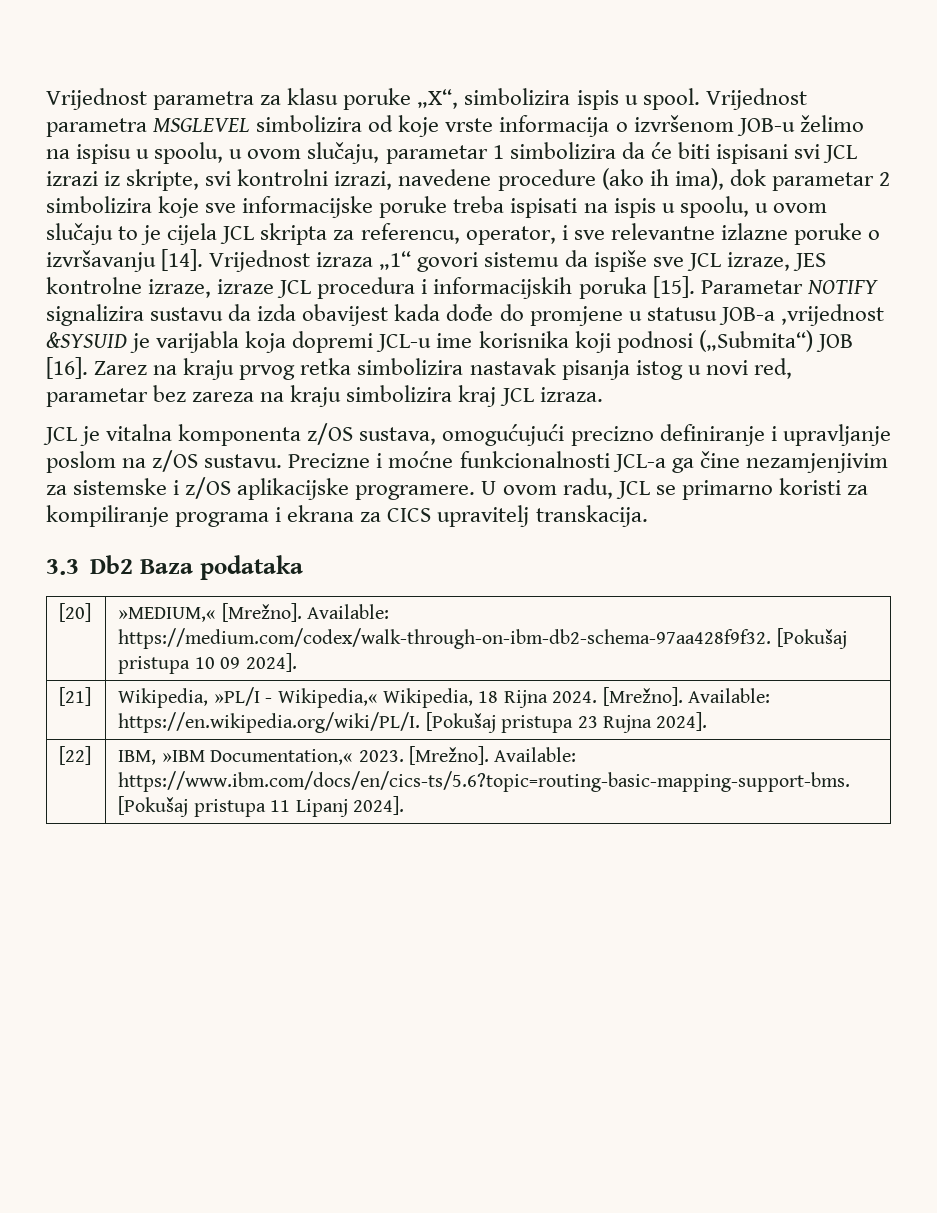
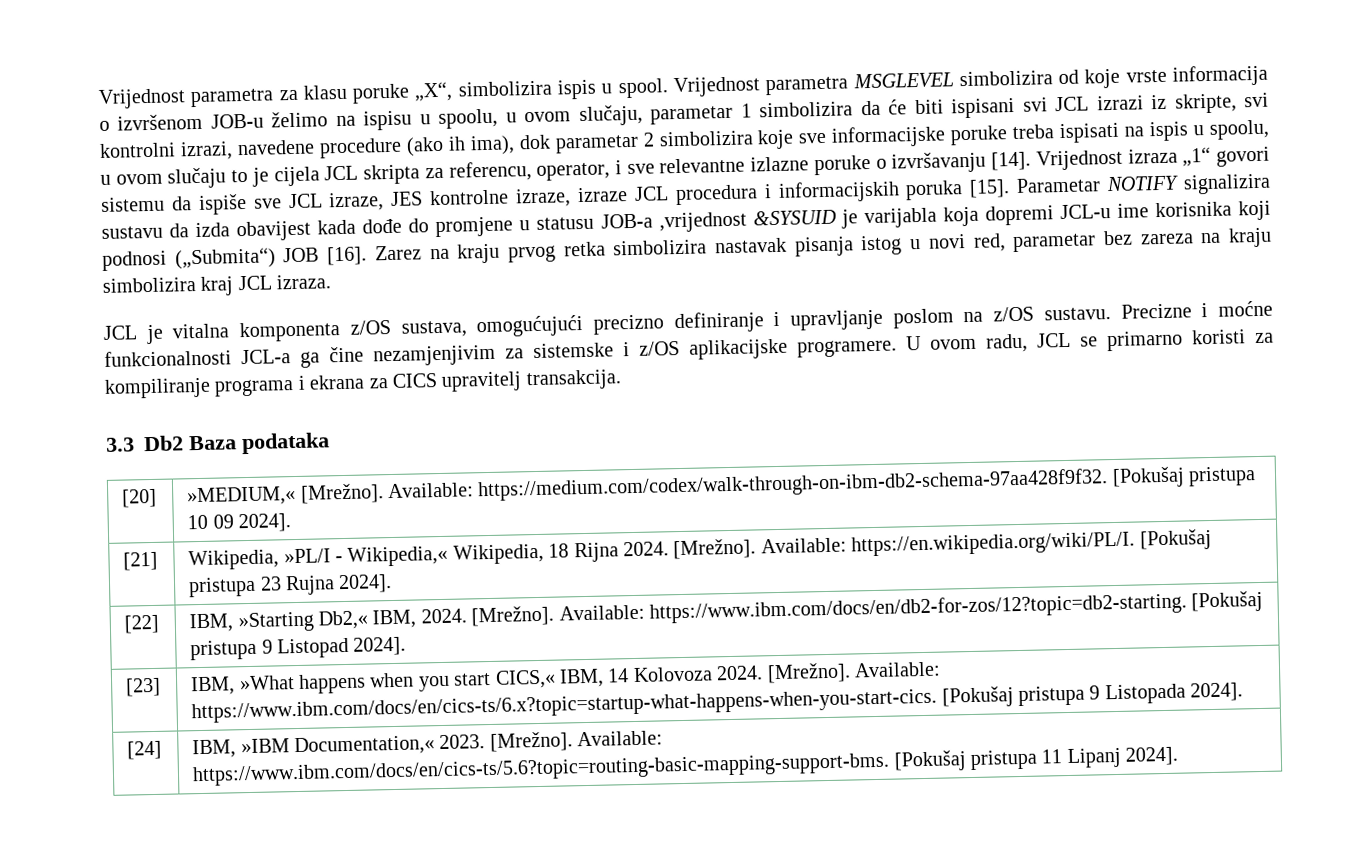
- U ovom radu, JCL se primarno koristi za kompiliranje programa i ekrana za CICS upravitelj transkacija.
+ U ovom radu, JCL se primarno koristi za kompiliranje programa i ekrana za CICS upravitelj transakcija.
- [22] | IBM, »IBM Documentation,« 2023. [Mrežno]. Available: https://www.ibm.com/docs/en/cics-ts/5.6?topic=routing-basic-mapping-support-bms. [Pokušaj pristupa 11 Lipanj 2024].
+ [22] | IBM, »Starting Db2,« IBM, 2024. [Mrežno]. Available: https://www.ibm.com/docs/en/db2-for-zos/12?topic=db2-starting. [Pokušaj pristupa 9 Listopad 2024].
+ [23] | IBM, »What happens when you start CICS,« IBM, 14 Kolovoza 2024. [Mrežno]. Available: https://www.ibm.com/docs/en/cics-ts/6.x?topic=startup-what-happens-when-you-start-cics. [Pokušaj pristupa 9 Listopada 2024].
+ [24] | IBM, »IBM Documentation,« 2023. [Mrežno]. Available: https://www.ibm.com/docs/en/cics-ts/5.6?topic=routing-basic-mapping-support-bms. [Pokušaj pristupa 11 Lipanj 2024].

